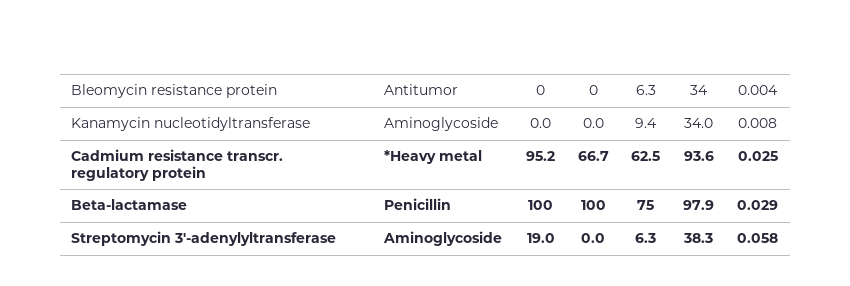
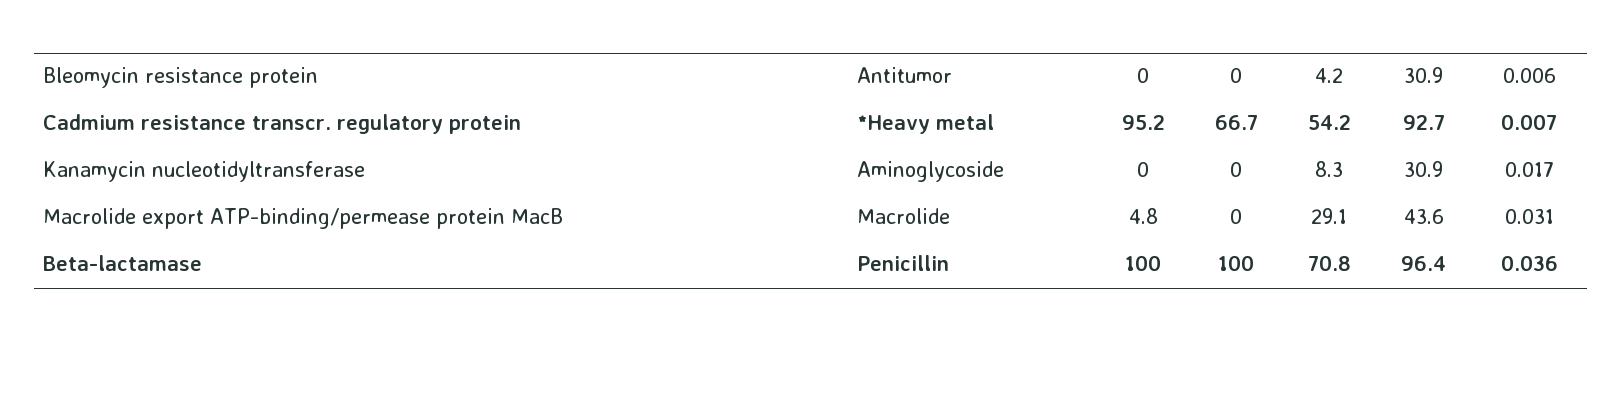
- Bleomycin resistance protein | Antitumor | 0 | 0 | 6.3 | 34 | 0.004
- Kanamycin nucleotidyltransferase | Aminoglycoside | 0.0 | 0.0 | 9.4 | 34.0 | 0.008
+ Bleomycin resistance protein | Antitumor | 0 | 0 | 4.2 | 30.9 | 0.006
- Cadmium resistance transcr. regulatory protein | *Heavy metal | 95.2 | 66.7 | 62.5 | 93.6 | 0.025
- Beta-lactamase | Penicillin | 100 | 100 | 75 | 97.9 | 0.029
- Streptomycin 3'-adenylyltransferase | Aminoglycoside | 19.0 | 0.0 | 6.3 | 38.3 | 0.058
+ Cadmium resistance transcr. regulatory protein | *Heavy metal | 95.2 | 66.7 | 54.2 | 92.7 | 0.007
+ Kanamycin nucleotidyltransferase | Aminoglycoside | 0 | 0 | 8.3 | 30.9 | 0.017
+ Macrolide export ATP-binding/permease protein MacB | Macrolide | 4.8 | 0 | 29.1 | 43.6 | 0.031
+ Beta-lactamase | Penicillin | 100 | 100 | 70.8 | 96.4 | 0.036

